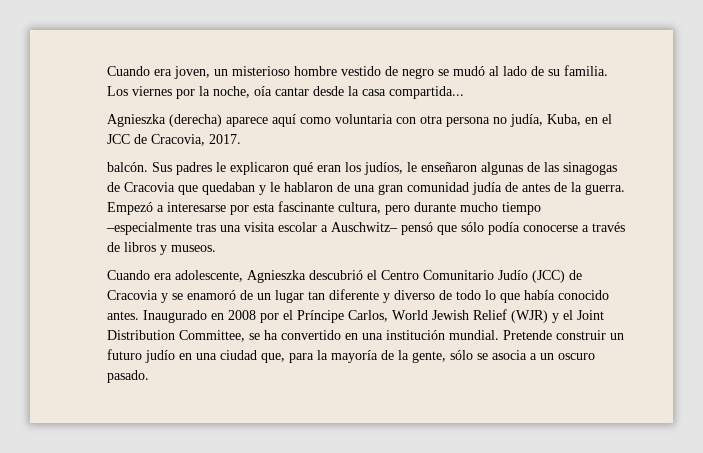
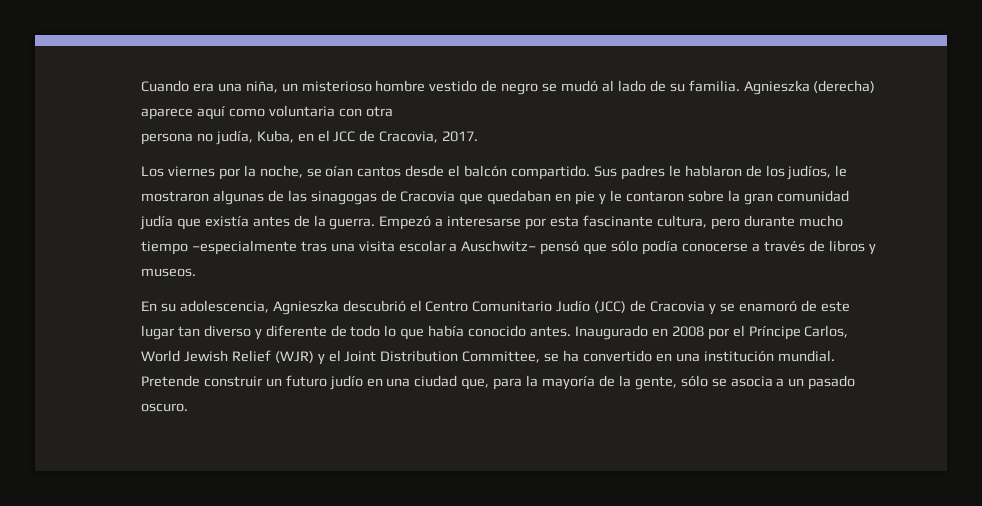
- Cuando era joven, un misterioso hombre vestido de negro se mudó al lado de su familia. Los viernes por la noche, oía cantar desde la casa compartida...
- Agnieszka (derecha) aparece aquí como voluntaria con otra persona no judía, Kuba, en el JCC de Cracovia, 2017.
+ Cuando era una niña, un misterioso hombre vestido de negro se mudó al lado de su familia. Agnieszka (derecha) aparece aquí como voluntaria con otra
+ persona no judía, Kuba, en el JCC de Cracovia, 2017.
- balcón. Sus padres le explicaron qué eran los judíos, le enseñaron algunas de las sinagogas de Cracovia que quedaban y le hablaron de una gran comunidad judía de antes de la guerra.
+ Los viernes por la noche, se oían cantos desde el balcón compartido. Sus padres le hablaron de los judíos, le mostraron algunas de las sinagogas de Cracovia que quedaban en pie y le contaron sobre la gran comunidad judía que existía antes de la guerra.
- Cuando era adolescente, Agnieszka descubrió el Centro Comunitario Judío (JCC) de Cracovia y se enamoró de un lugar tan diferente y diverso de todo lo que había conocido antes.
+ En su adolescencia, Agnieszka descubrió el Centro Comunitario Judío (JCC) de Cracovia y se enamoró de este lugar tan diverso y diferente de todo lo que había conocido antes.
- Pretende construir un futuro judío en una ciudad que, para la mayoría de la gente, sólo se asocia a un oscuro pasado.
+ Pretende construir un futuro judío en una ciudad que, para la mayoría de la gente, sólo se asocia a un pasado oscuro.

